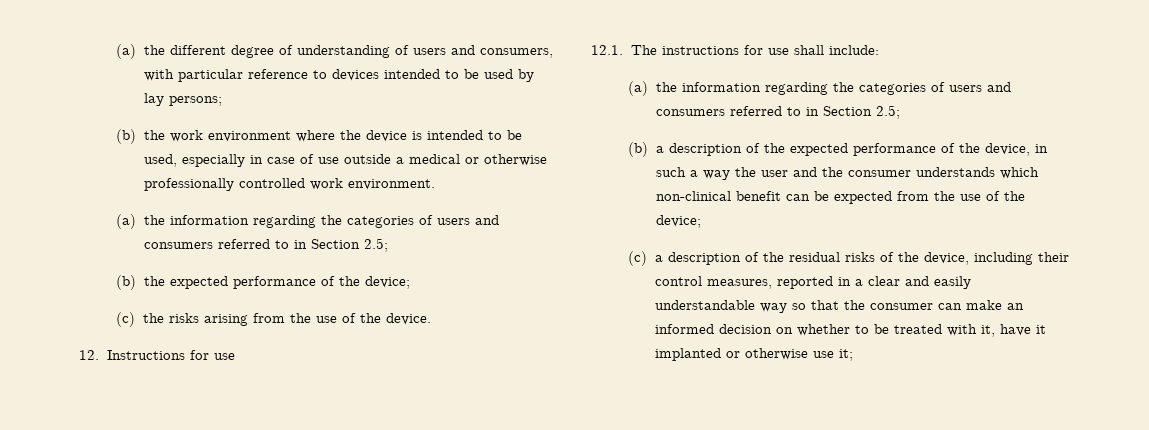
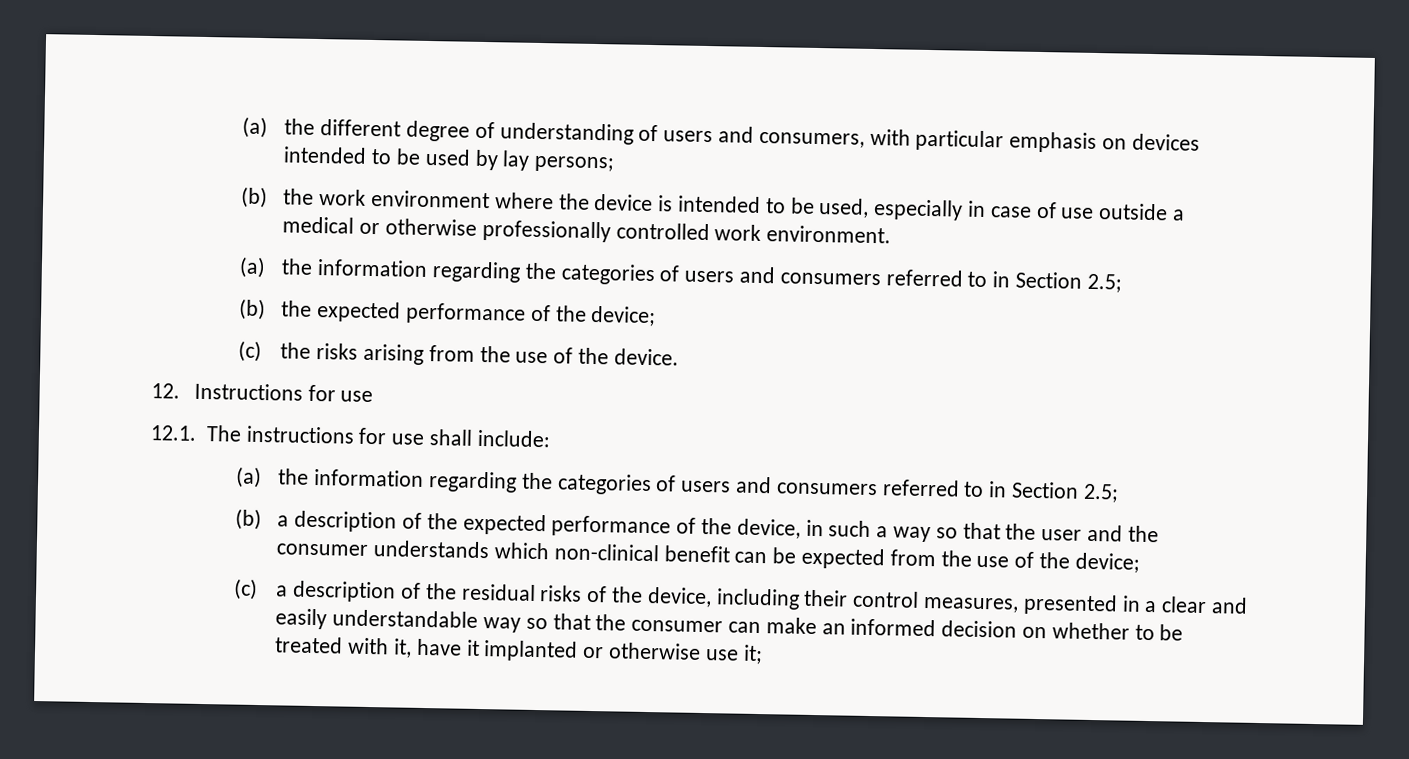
- (a) the different degree of understanding of users and consumers, with particular reference to devices intended to be used by lay persons;
+ (a) the different degree of understanding of users and consumers, with particular emphasis on devices intended to be used by lay persons;
- (b) a description of the expected performance of the device, in such a way the user and the consumer understands which non-clinical benefit can be expected from the use of the device;
+ (b) a description of the expected performance of the device, in such a way so that the user and the consumer understands which non-clinical benefit can be expected from the use of the device;
- (c) a description of the residual risks of the device, including their control measures, reported in a clear and easily understandable way so that the consumer can make an informed decision on whether to be treated with it, have it implanted or otherwise use it;
+ (c) a description of the residual risks of the device, including their control measures, presented in a clear and easily understandable way so that the consumer can make an informed decision on whether to be treated with it, have it implanted or otherwise use it;

